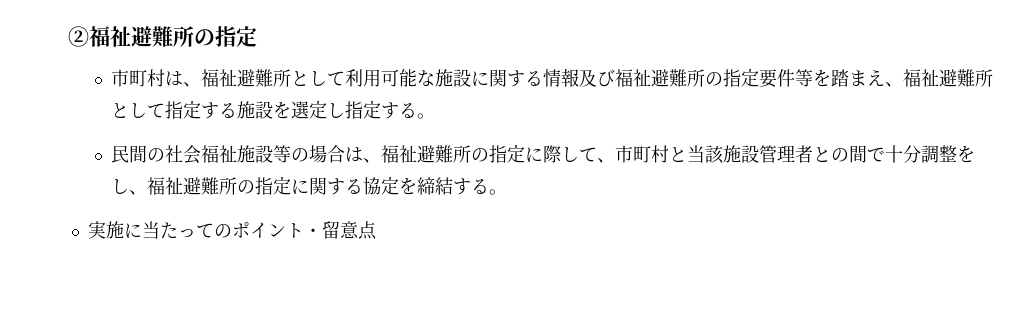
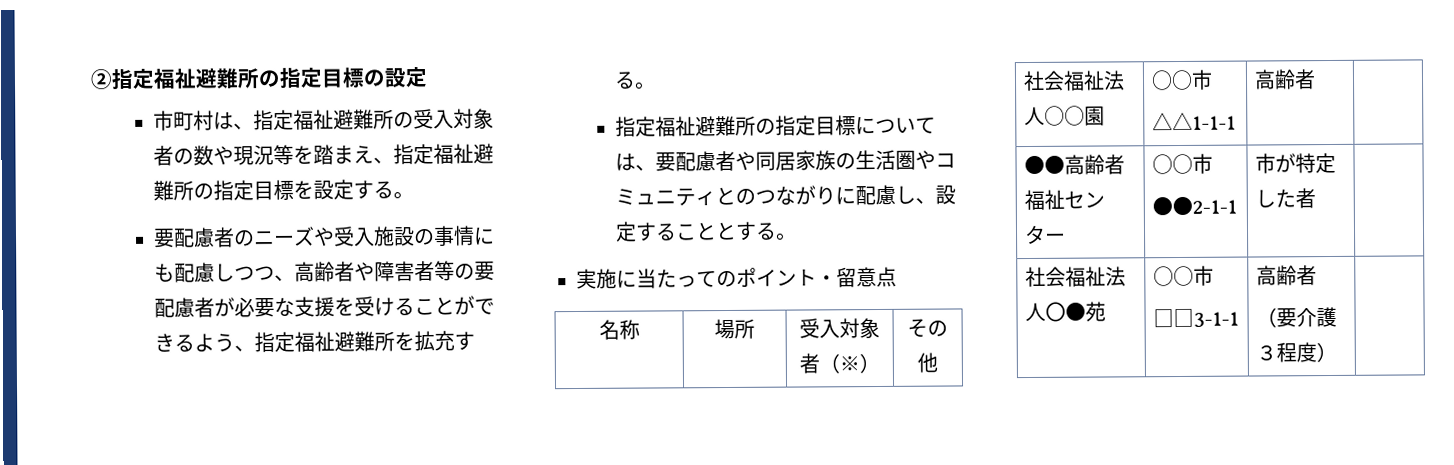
- ②福祉避難所の指定
+ ②指定福祉避難所の指定目標の設定
- 市町村は、福祉避難所として利用可能な施設に関する情報及び福祉避難所の指定要件等を踏まえ、福祉避難所として指定する施設を選定し指定する。
- 民間の社会福祉施設等の場合は、福祉避難所の指定に際して、市町村と当該施設管理者との間で十分調整をし、福祉避難所の指定に関する協定を締結する。
+ 市町村は、指定福祉避難所の受入対象者の数や現況等を踏まえ、指定福祉避難所の指定目標を設定する。
+ 要配慮者のニーズや受入施設の事情にも配慮しつつ、高齢者や障害者等の要配慮者が必要な支援を受けることができるよう、指定福祉避難所を拡充する。
+ 指定福祉避難所の指定目標については、要配慮者や同居家族の生活圏やコミュニティとのつながりに配慮し、設定することとする。
+ 名称 | 場所 | 受入対象者（※） | その他
+ 社会福祉法人○○園 | ○○市
+ △△1-1-1 | 高齢者 |
+ ●●高齢者福祉センター | ○○市
+ ●●2-1-1 | 市が特定した者 |
+ 社会福祉法人〇●苑 | ○○市
+ □□3-1-1 | 高齢者
+ （要介護３程度） |

